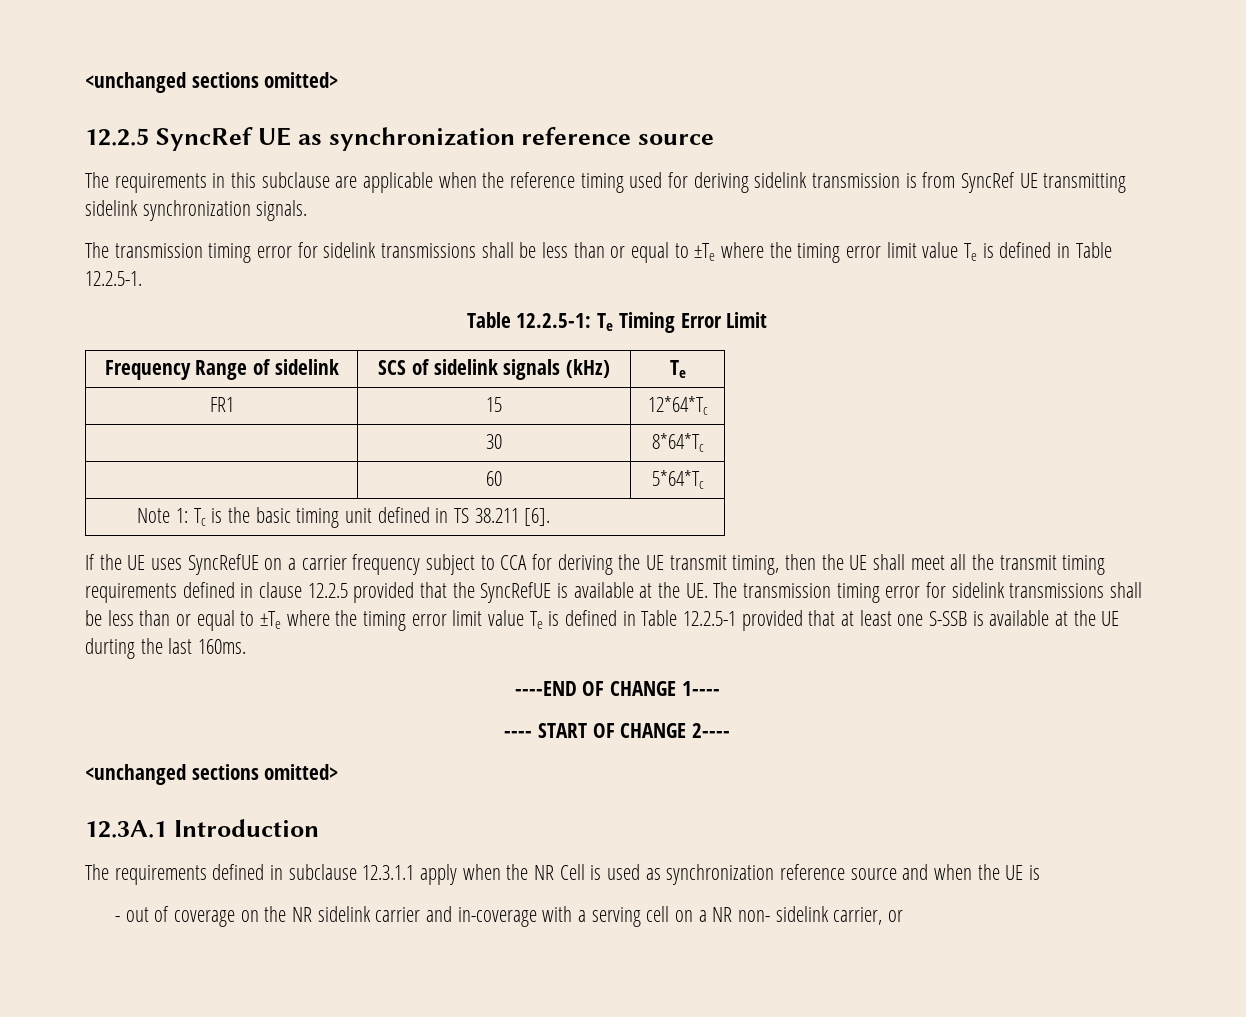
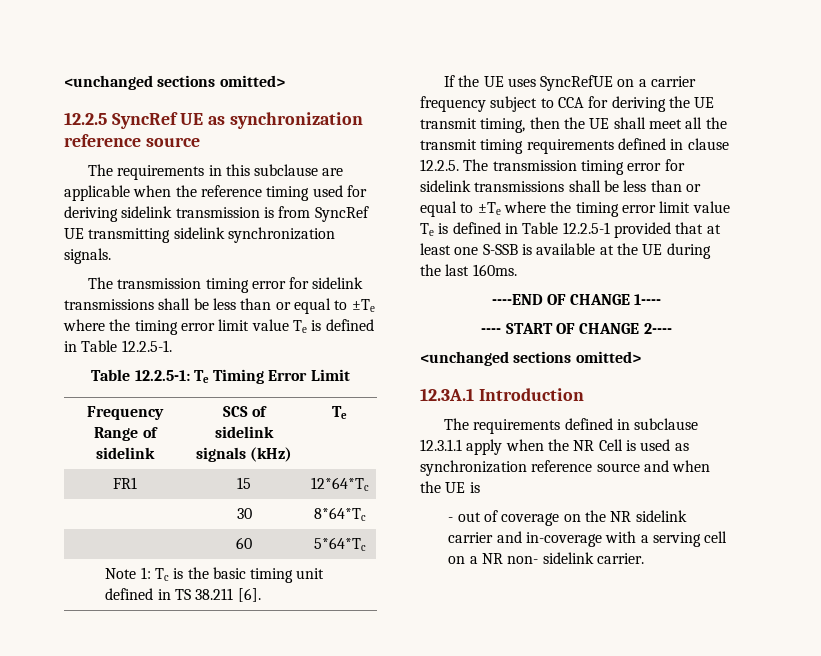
- If the UE uses SyncRefUE on a carrier frequency subject to CCA for deriving the UE transmit timing, then the UE shall meet all the transmit timing requirements defined in clause 12.2.5 provided that the SyncRefUE is available at the UE. The transmission timing error for sidelink transmissions shall be less than or equal to ±Te where the timing error limit value Te is defined in Table 12.2.5-1 provided that at least one S-SSB is available at the UE durting the last 160ms.
+ If the UE uses SyncRefUE on a carrier frequency subject to CCA for deriving the UE transmit timing, then the UE shall meet all the transmit timing requirements defined in clause 12.2.5. The transmission timing error for sidelink transmissions shall be less than or equal to ±Te where the timing error limit value Te is defined in Table 12.2.5-1 provided that at least one S-SSB is available at the UE during the last 160ms.
- - out of coverage on the NR sidelink carrier and in-coverage with a serving cell on a NR non- sidelink carrier, or
+ - out of coverage on the NR sidelink carrier and in-coverage with a serving cell on a NR non- sidelink carrier.

